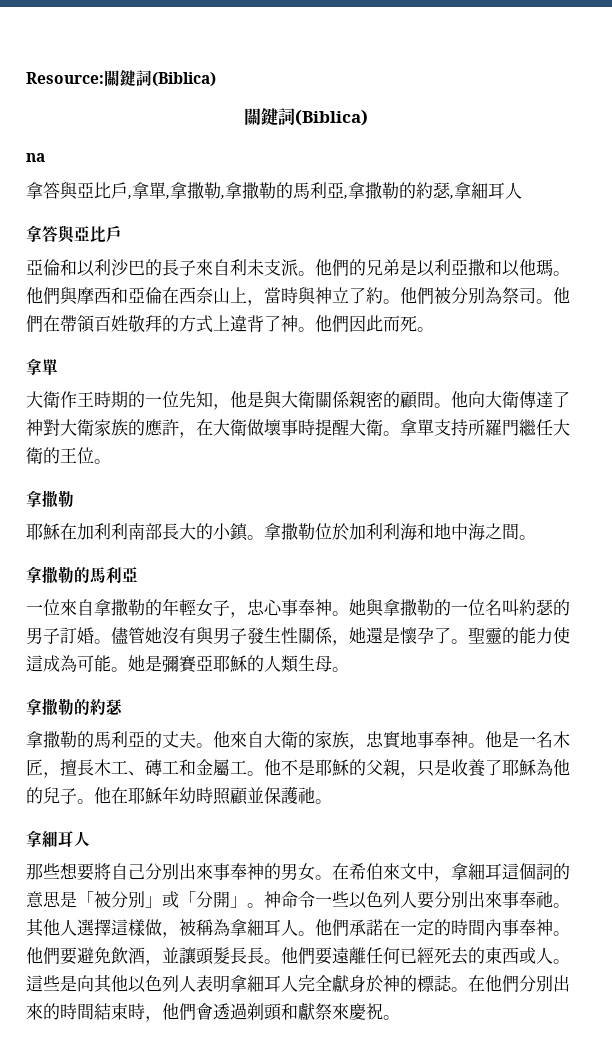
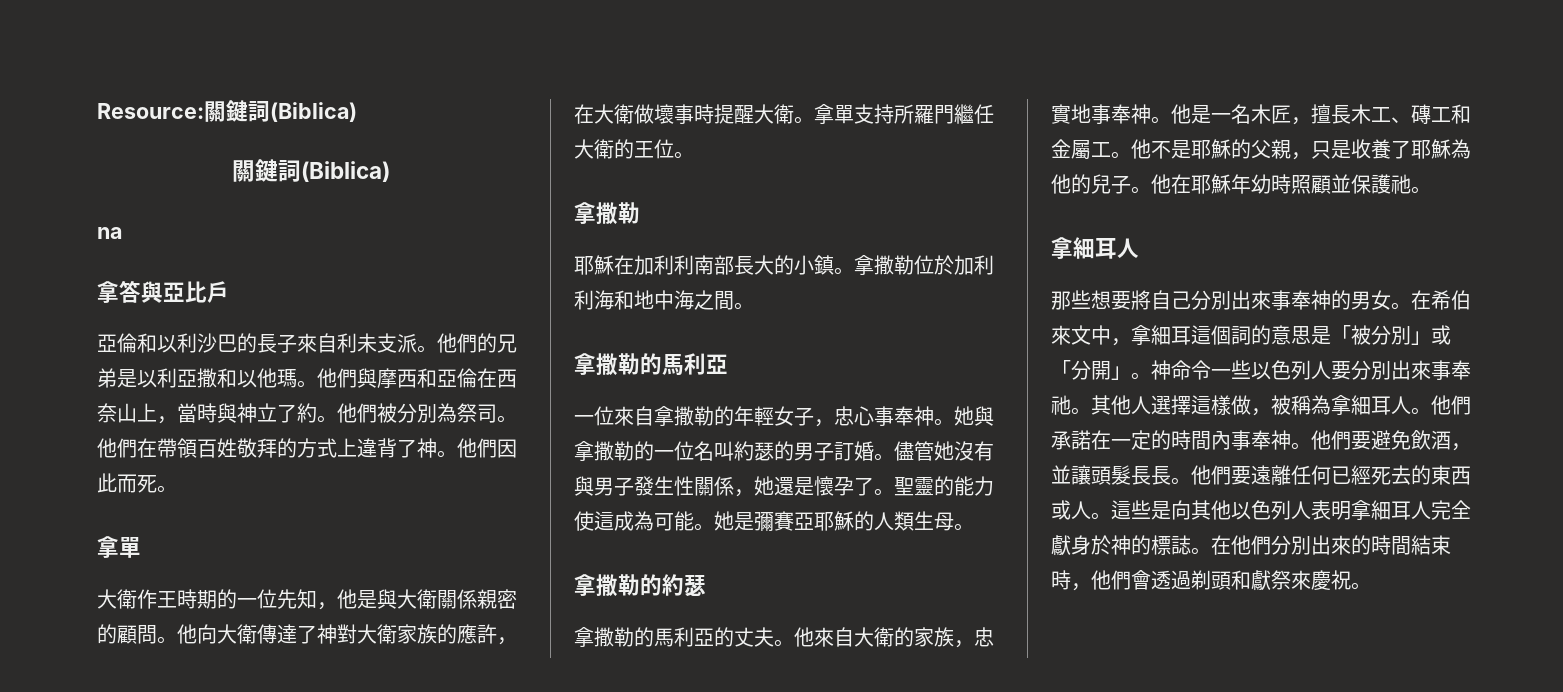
- 拿答與亞比戶,拿單,拿撒勒,拿撒勒的馬利亞,拿撒勒的約瑟,拿細耳人

